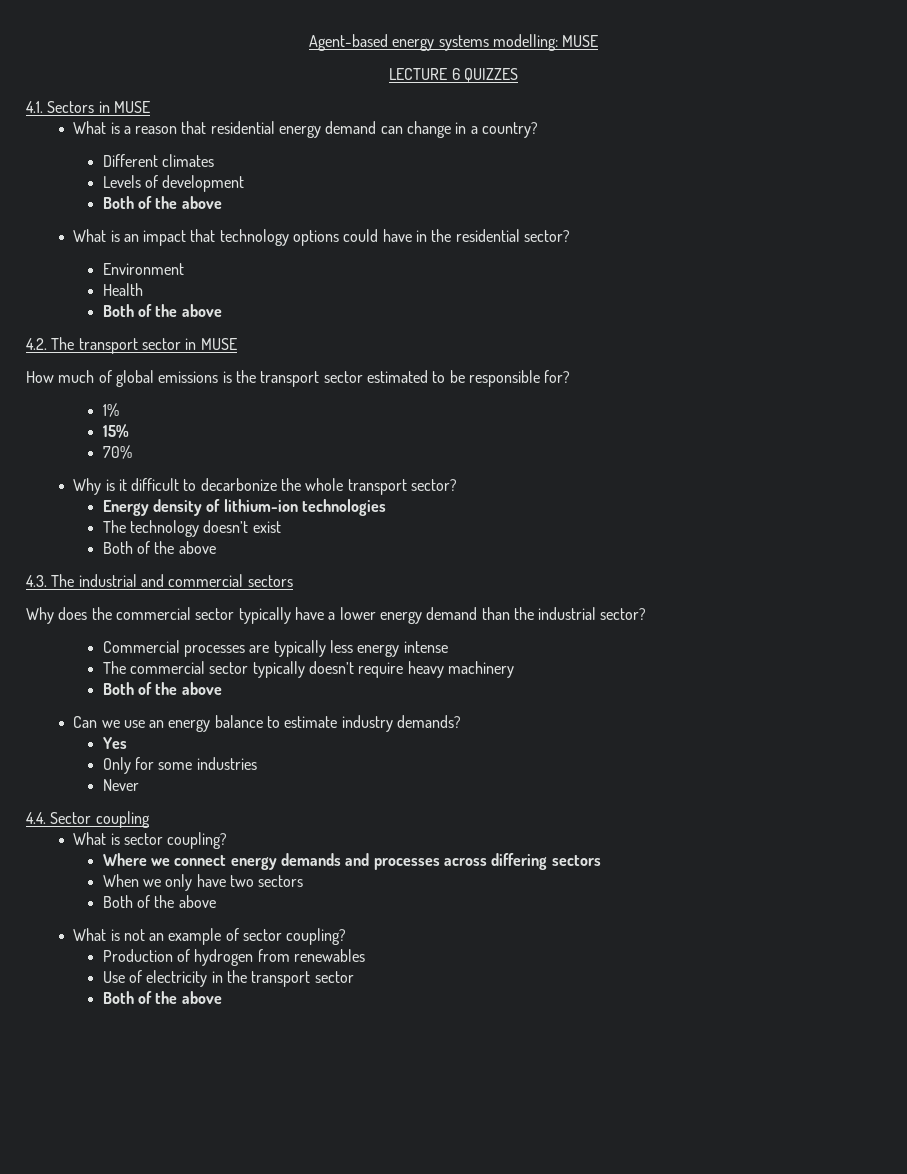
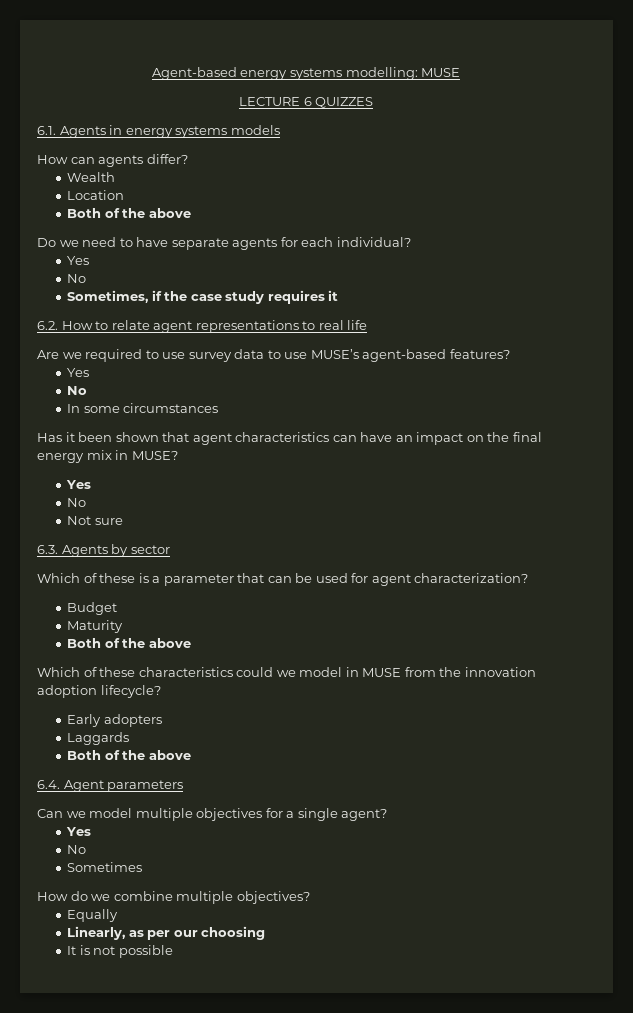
- 4.1. Sectors in MUSE
- What is a reason that residential energy demand can change in a country?
- Different climates
- Levels of development
+ 6.1. Agents in energy systems models
+ How can agents differ?
+ Wealth
+ Location
  Both of the above
- What is an impact that technology options could have in the residential sector?
- Environment
- Health
+ Do we need to have separate agents for each individual?
+ Yes
+ No
+ Sometimes, if the case study requires it
+ 6.2. How to relate agent representations to real life
+ Are we required to use survey data to use MUSE’s agent-based features?
+ Yes
+ No
+ In some circumstances
+ Has it been shown that agent characteristics can have an impact on the final energy mix in MUSE?
+ Yes
+ No
+ Not sure
+ 6.3. Agents by sector
+ Which of these is a parameter that can be used for agent characterization?
+ Budget
+ Maturity
  Both of the above
- 4.2. The transport sector in MUSE
- How much of global emissions is the transport sector estimated to be responsible for?
- 1%
- 15%
- 70%
- Why is it difficult to decarbonize the whole transport sector?
- Energy density of lithium-ion technologies
- The technology doesn’t exist
+ Which of these characteristics could we model in MUSE from the innovation adoption lifecycle?
+ Early adopters
+ Laggards
  Both of the above
- 4.3. The industrial and commercial sectors
- Why does the commercial sector typically have a lower energy demand than the industrial sector?
- Commercial processes are typically less energy intense
- The commercial sector typically doesn’t require heavy machinery
- Both of the above
- Can we use an energy balance to estimate industry demands?
+ 6.4. Agent parameters
+ Can we model multiple objectives for a single agent?
  Yes
- Only for some industries
- Never
- 4.4. Sector coupling
- What is sector coupling?
- Where we connect energy demands and processes across differing sectors
- When we only have two sectors
- Both of the above
- What is not an example of sector coupling?
- Production of hydrogen from renewables
- Use of electricity in the transport sector
- Both of the above
+ No
+ Sometimes
+ How do we combine multiple objectives?
+ Equally
+ Linearly, as per our choosing
+ It is not possible

